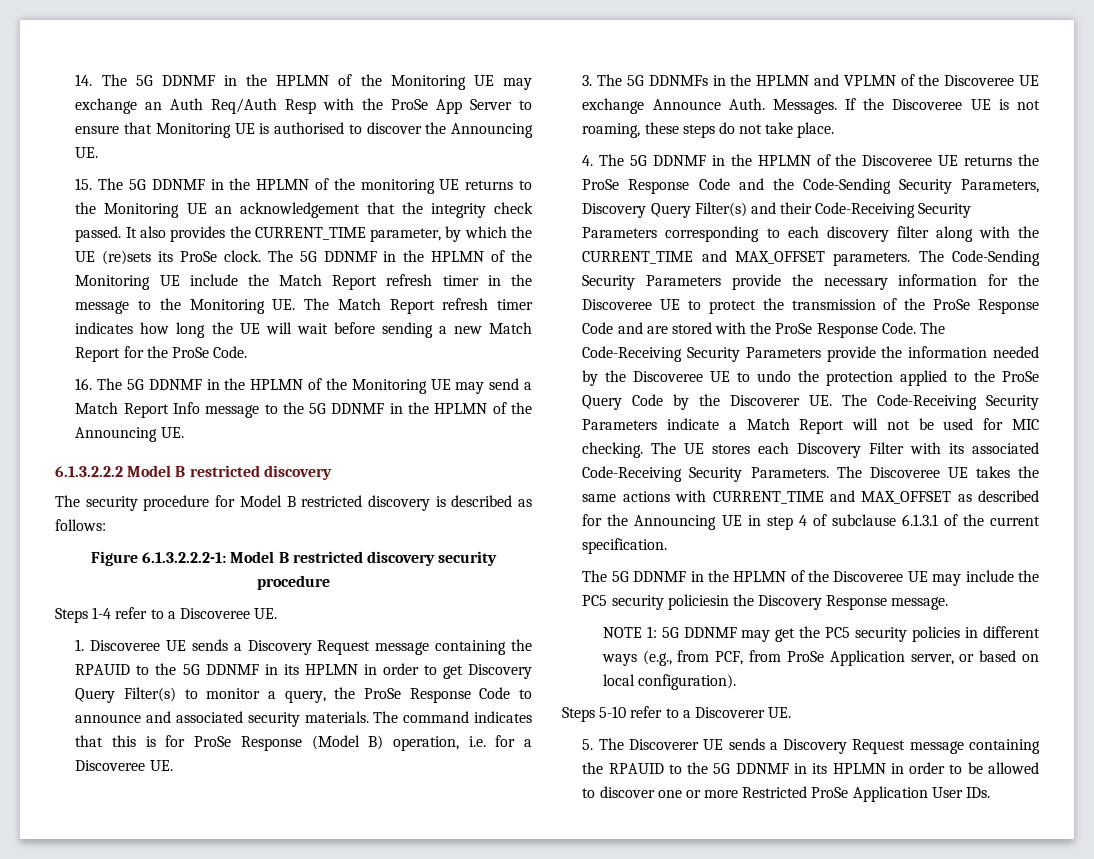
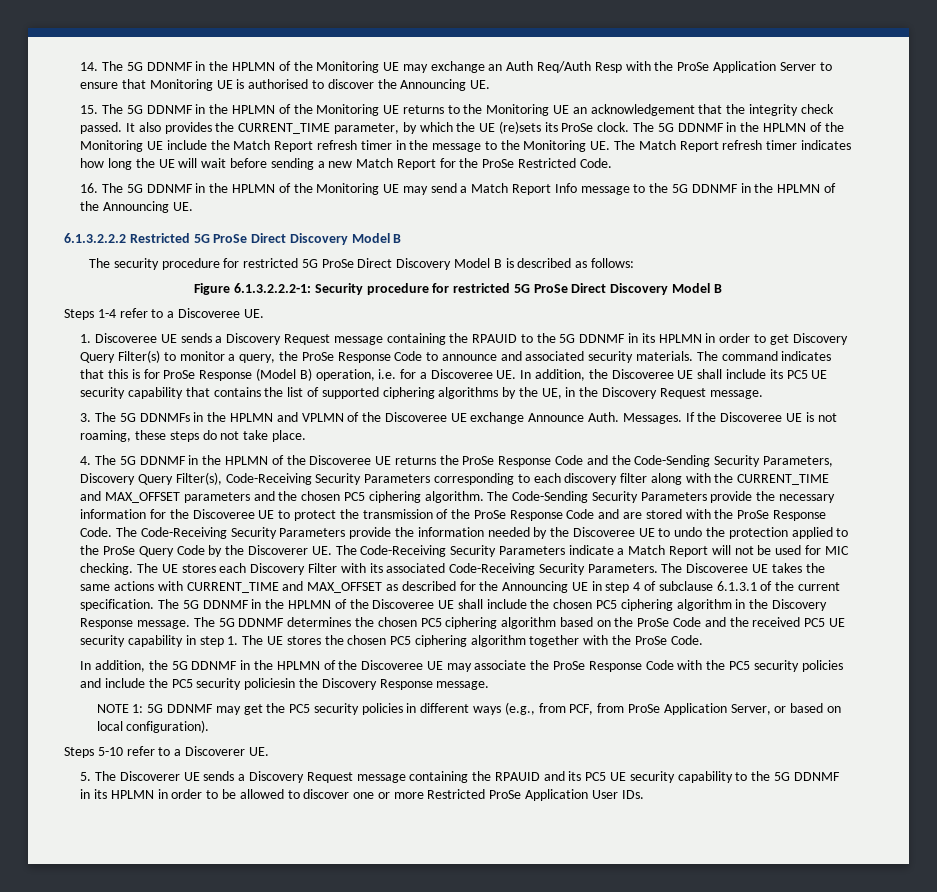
- 14. The 5G DDNMF in the HPLMN of the Monitoring UE may exchange an Auth Req/Auth Resp with the ProSe App Server to ensure that Monitoring UE is authorised to discover the Announcing UE.
+ 14. The 5G DDNMF in the HPLMN of the Monitoring UE may exchange an Auth Req/Auth Resp with the ProSe Application Server to ensure that Monitoring UE is authorised to discover the Announcing UE.
- 15. The 5G DDNMF in the HPLMN of the monitoring UE returns to the Monitoring UE an acknowledgement that the integrity check passed.
+ 15. The 5G DDNMF in the HPLMN of the Monitoring UE returns to the Monitoring UE an acknowledgement that the integrity check passed.
- The 5G DDNMF in the HPLMN of the Monitoring UE include the Match Report refresh timer in the message to the Monitoring UE. The Match Report refresh timer indicates how long the UE will wait before sending a new Match Report for the ProSe Code.
+ The 5G DDNMF in the HPLMN of the Monitoring UE include the Match Report refresh timer in the message to the Monitoring UE. The Match Report refresh timer indicates how long the UE will wait before sending a new Match Report for the ProSe Restricted Code.
- 6.1.3.2.2.2 Model B restricted discovery
+ 6.1.3.2.2.2 Restricted 5G ProSe Direct Discovery Model B
- The security procedure for Model B restricted discovery is described as follows:
+ The security procedure for restricted 5G ProSe Direct Discovery Model B is described as follows:
- Figure 6.1.3.2.2.2-1: Model B restricted discovery security procedure
+ Figure 6.1.3.2.2.2-1: Security procedure for restricted 5G ProSe Direct Discovery Model B
- The command indicates that this is for ProSe Response (Model B) operation, i.e. for a Discoveree UE.
+ The command indicates that this is for ProSe Response (Model B) operation, i.e. for a Discoveree UE. In addition, the Discoveree UE shall include its PC5 UE security capability that contains the list of supported ciphering algorithms by the UE, in the Discovery Request message.
- 4. The 5G DDNMF in the HPLMN of the Discoveree UE returns the ProSe Response Code and the Code-Sending Security Parameters, Discovery Query Filter(s) and their Code-Receiving Security Parameters corresponding to each discovery filter along with the CURRENT_TIME and MAX_OFFSET parameters.
+ 4. The 5G DDNMF in the HPLMN of the Discoveree UE returns the ProSe Response Code and the Code-Sending Security Parameters, Discovery Query Filter(s), Code-Receiving Security Parameters corresponding to each discovery filter along with the CURRENT_TIME and MAX_OFFSET parameters and the chosen PC5 ciphering algorithm.
- The Discoveree UE takes the same actions with CURRENT_TIME and MAX_OFFSET as described for the Announcing UE in step 4 of subclause 6.1.3.1 of the current specification.
- The 5G DDNMF in the HPLMN of the Discoveree UE may include the PC5 security policiesin the Discovery Response message.
+ The Discoveree UE takes the same actions with CURRENT_TIME and MAX_OFFSET as described for the Announcing UE in step 4 of subclause 6.1.3.1 of the current specification. The 5G DDNMF in the HPLMN of the Discoveree UE shall include the chosen PC5 ciphering algorithm in the Discovery Response message. The 5G DDNMF determines the chosen PC5 ciphering algorithm based on the ProSe Code and the received PC5 UE security capability in step 1. The UE stores the chosen PC5 ciphering algorithm together with the ProSe Code.
+ In addition, the 5G DDNMF in the HPLMN of the Discoveree UE may associate the ProSe Response Code with the PC5 security policies and include the PC5 security policiesin the Discovery Response message.
- NOTE 1: 5G DDNMF may get the PC5 security policies in different ways (e.g., from PCF, from ProSe Application server, or based on local configuration).
+ NOTE 1: 5G DDNMF may get the PC5 security policies in different ways (e.g., from PCF, from ProSe Application Server, or based on local configuration).
- 5. The Discoverer UE sends a Discovery Request message containing the RPAUID to the 5G DDNMF in its HPLMN in order to be allowed to discover one or more Restricted ProSe Application User IDs.
+ 5. The Discoverer UE sends a Discovery Request message containing the RPAUID and its PC5 UE security capability to the 5G DDNMF in its HPLMN in order to be allowed to discover one or more Restricted ProSe Application User IDs.

